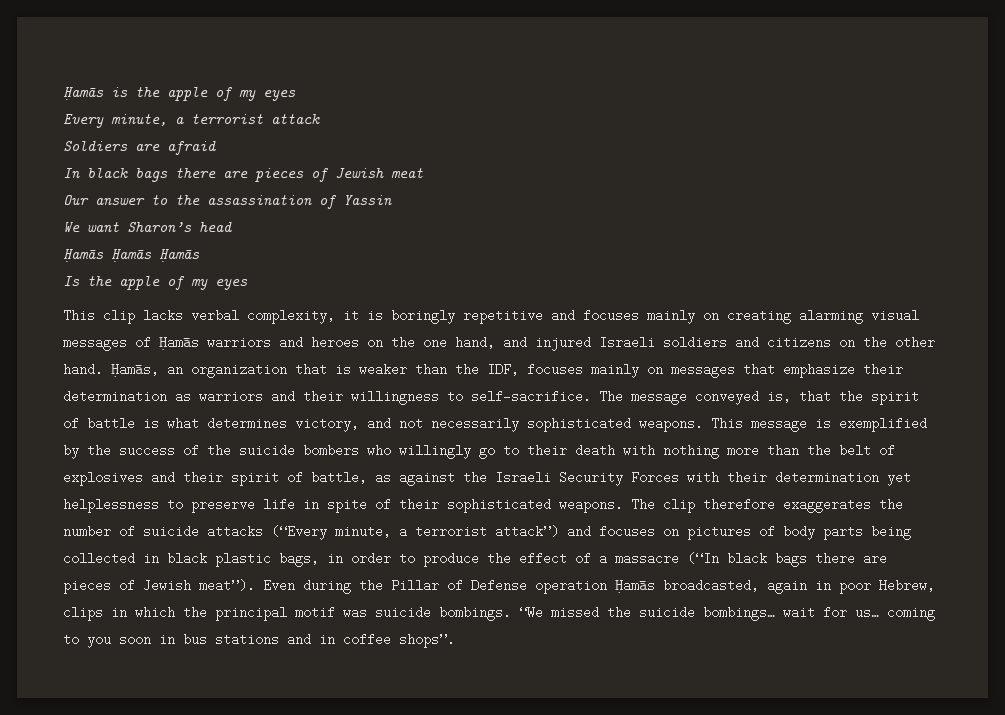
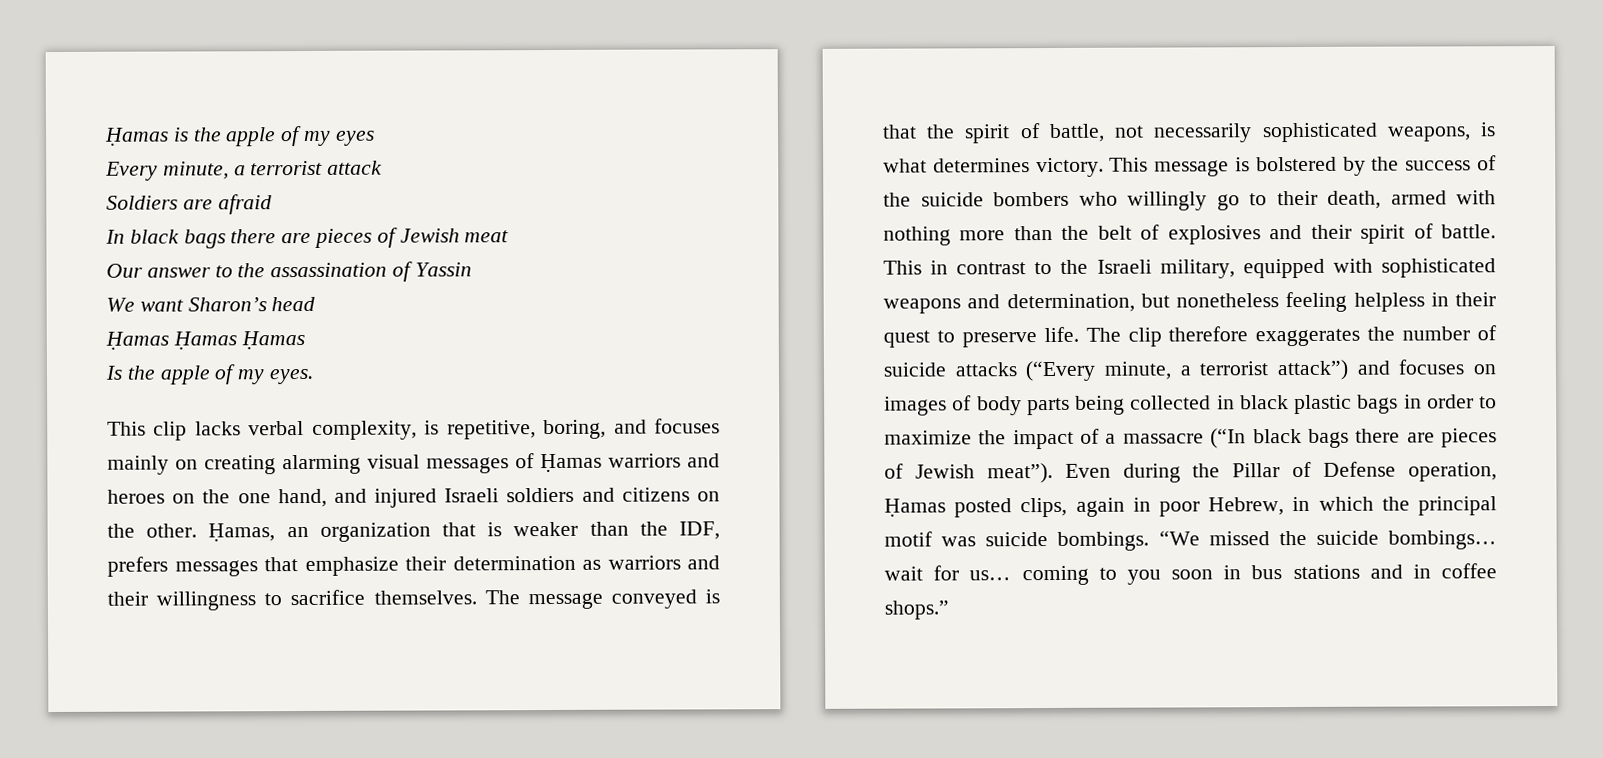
- Ḥamās is the apple of my eyes
+ Ḥamas is the apple of my eyes
- Ḥamās Ḥamās Ḥamās
+ Ḥamas Ḥamas Ḥamas
- Is the apple of my eyes
+ Is the apple of my eyes.
- This clip lacks verbal complexity, it is boringly repetitive and focuses mainly on creating alarming visual messages of Ḥamās warriors and heroes on the one hand, and injured Israeli soldiers and citizens on the other hand. Ḥamās, an organization that is weaker than the IDF, focuses mainly on messages that emphasize their determination as warriors and their willingness to self-sacrifice.
+ This clip lacks verbal complexity, is repetitive, boring, and focuses mainly on creating alarming visual messages of Ḥamas warriors and heroes on the one hand, and injured Israeli soldiers and citizens on the other. Ḥamas, an organization that is weaker than the IDF, prefers messages that emphasize their determination as warriors and their willingness to sacrifice themselves.
- The message conveyed is, that the spirit of battle is what determines victory, and not necessarily sophisticated weapons.
+ The message conveyed is that the spirit of battle, not necessarily sophisticated weapons, is what determines victory.
- This message is exemplified by the success of the suicide bombers who willingly go to their death with nothing more than the belt of explosives and their spirit of battle, as against the Israeli Security Forces with their determination yet helplessness to preserve life in spite of their sophisticated weapons.
+ This message is bolstered by the success of the suicide bombers who willingly go to their death, armed with nothing more than the belt of explosives and their spirit of battle. This in contrast to the Israeli military, equipped with sophisticated weapons and determination, but nonetheless feeling helpless in their quest to preserve life.
- The clip therefore exaggerates the number of suicide attacks (“Every minute, a terrorist attack”) and focuses on pictures of body parts being collected in black plastic bags, in order to produce the effect of a massacre (“In black bags there are pieces of Jewish meat”).
+ The clip therefore exaggerates the number of suicide attacks (“Every minute, a terrorist attack”) and focuses on images of body parts being collected in black plastic bags in order to maximize the impact of a massacre (“In black bags there are pieces of Jewish meat”).
- Even during the Pillar of Defense operation Ḥamās broadcasted, again in poor Hebrew, clips in which the principal motif was suicide bombings.
+ Even during the Pillar of Defense operation, Ḥamas posted clips, again in poor Hebrew, in which the principal motif was suicide bombings.
- “We missed the suicide bombings… wait for us… coming to you soon in bus stations and in coffee shops”.
+ “We missed the suicide bombings… wait for us… coming to you soon in bus stations and in coffee shops.”

